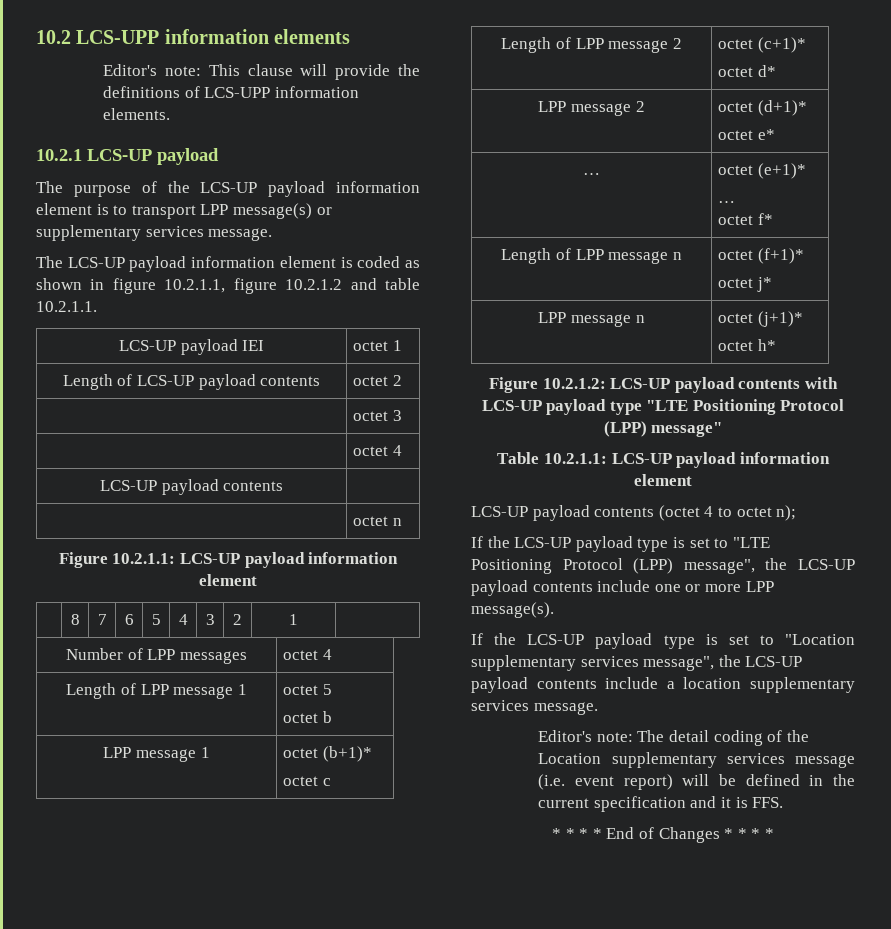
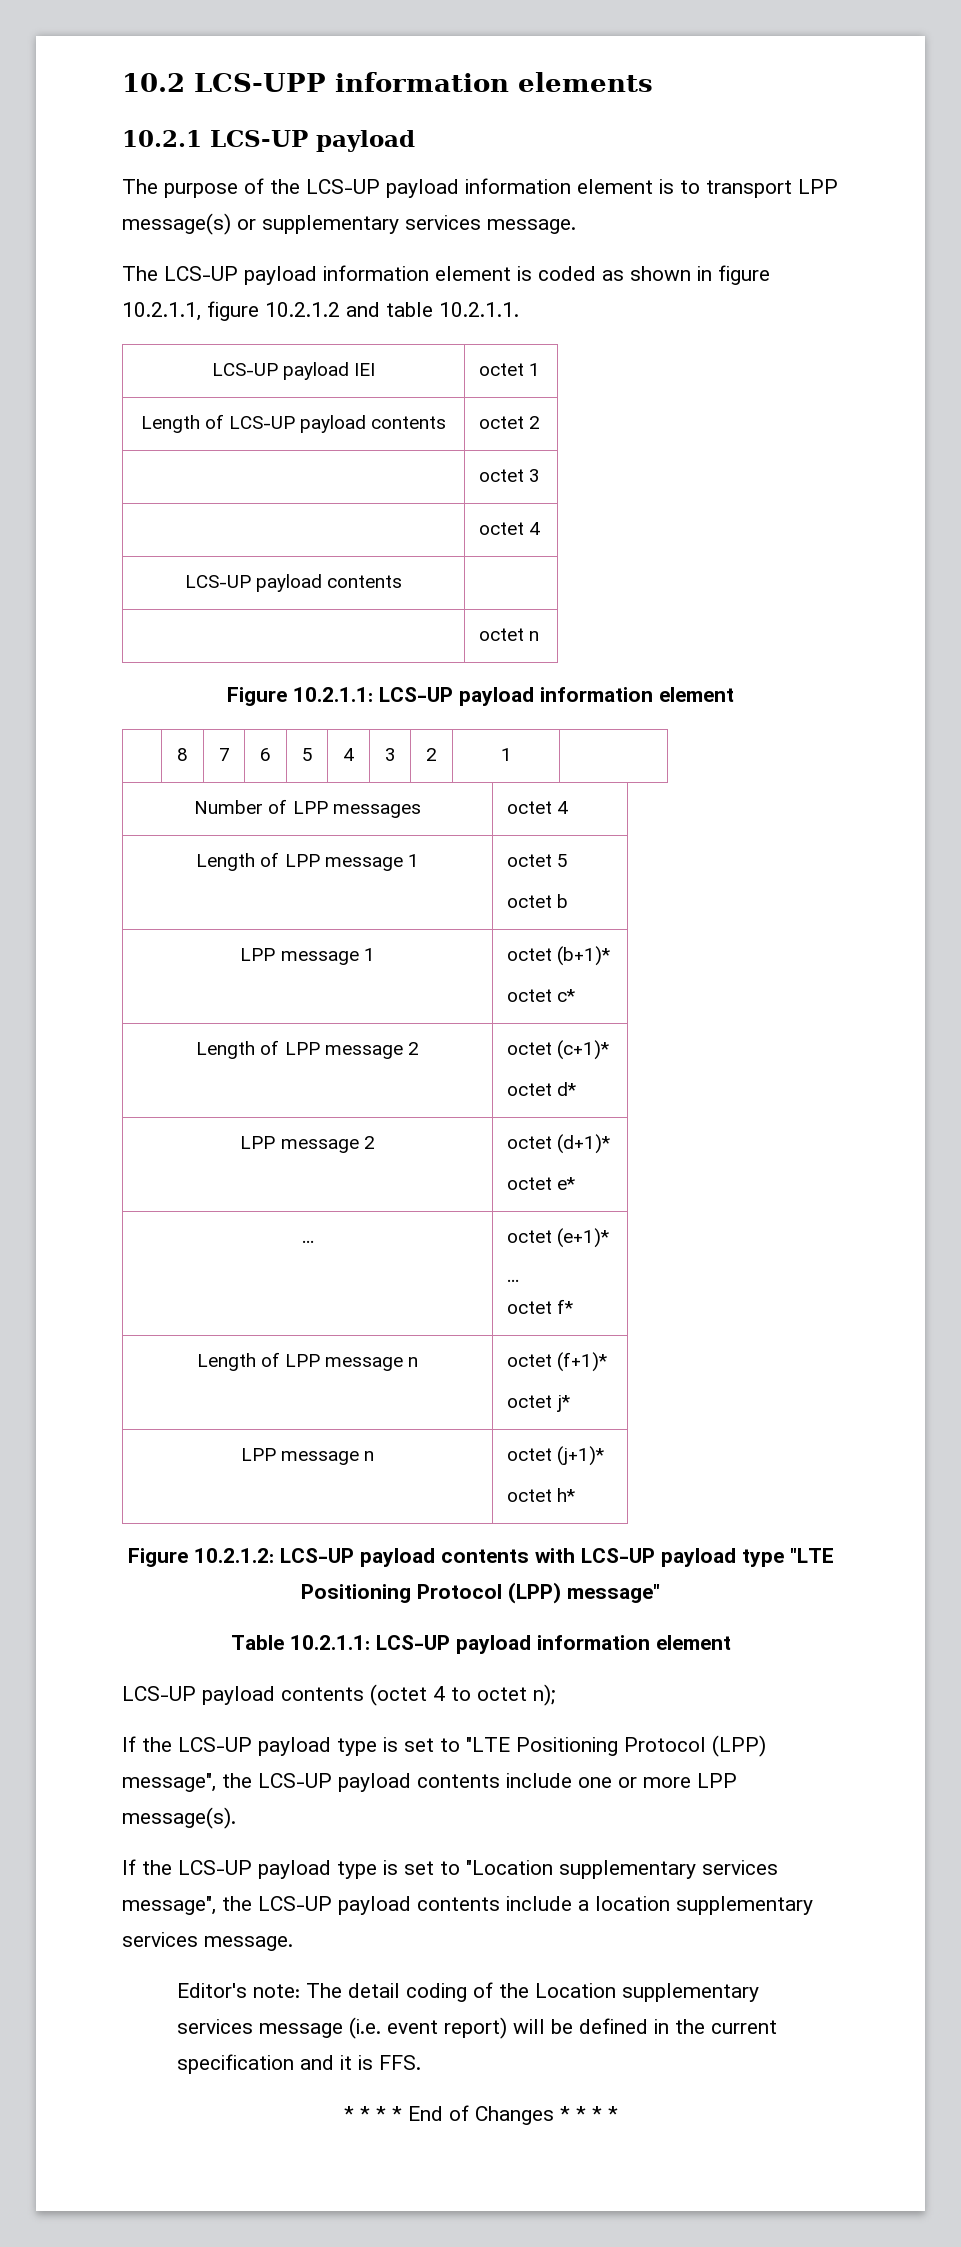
- Editor's note: This clause will provide the definitions of LCS-UPP information elements.
  LPP message 1 | octet (b+1)*
- octet c
+ octet c*

